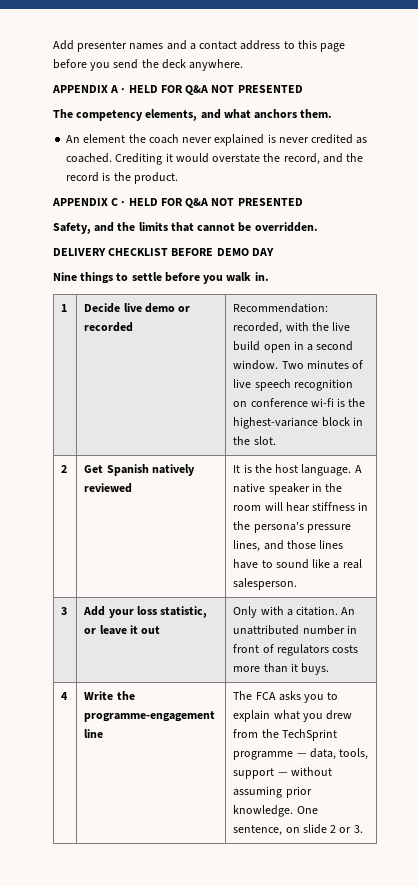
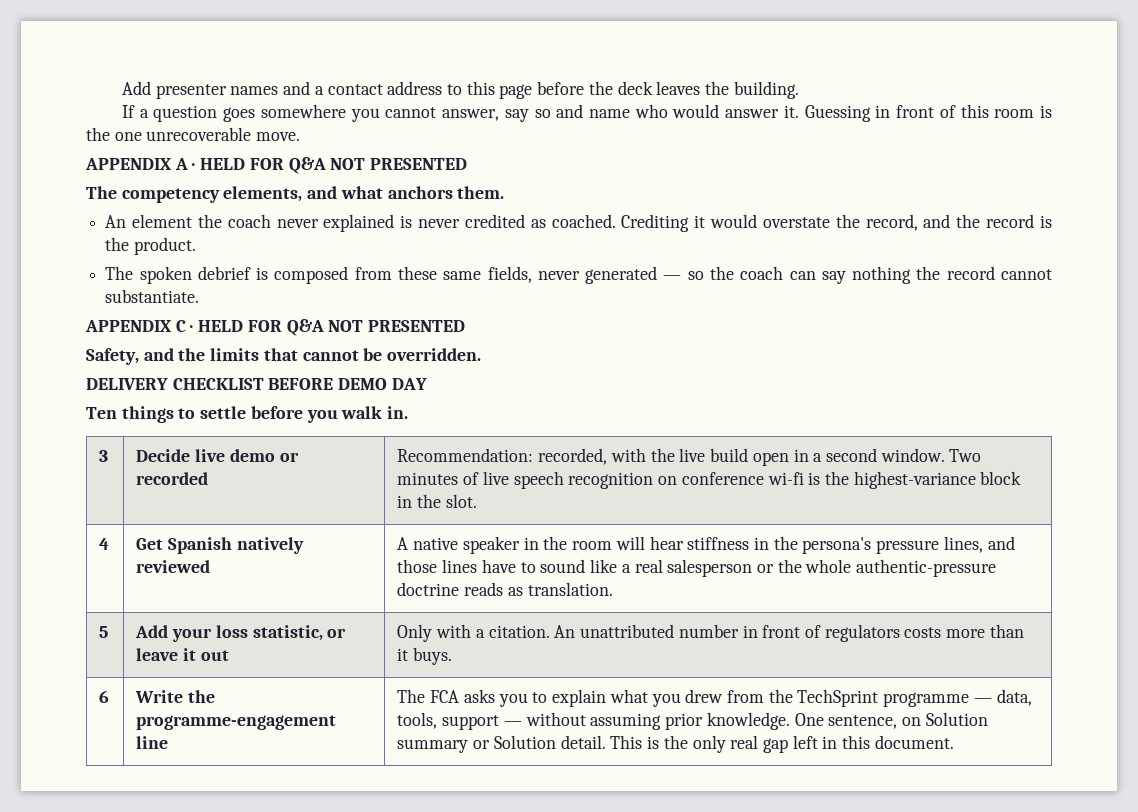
- Add presenter names and a contact address to this page before you send the deck anywhere.
+ Add presenter names and a contact address to this page before the deck leaves the building.
+ If a question goes somewhere you cannot answer, say so and name who would answer it. Guessing in front of this room is the one unrecoverable move.
+ The spoken debrief is composed from these same fields, never generated — so the coach can say nothing the record cannot substantiate.
- Nine things to settle before you walk in.
+ Ten things to settle before you walk in.
- 1 | Decide live demo or recorded | Recommendation: recorded, with the live build open in a second window. Two minutes of live speech recognition on conference wi-fi is the highest-variance block in the slot.
+ 3 | Decide live demo or recorded | Recommendation: recorded, with the live build open in a second window. Two minutes of live speech recognition on conference wi-fi is the highest-variance block in the slot.
- 2 | Get Spanish natively reviewed | It is the host language. A native speaker in the room will hear stiffness in the persona's pressure lines, and those lines have to sound like a real salesperson.
- 3 | Add your loss statistic, or leave it out | Only with a citation. An unattributed number in front of regulators costs more than it buys.
+ 4 | Get Spanish natively reviewed | A native speaker in the room will hear stiffness in the persona's pressure lines, and those lines have to sound like a real salesperson or the whole authentic-pressure doctrine reads as translation.
+ 5 | Add your loss statistic, or leave it out | Only with a citation. An unattributed number in front of regulators costs more than it buys.
- 4
+ 6
- One sentence, on slide 2 or 3.
+ One sentence, on Solution summary or Solution detail. This is the only real gap left in this document.

